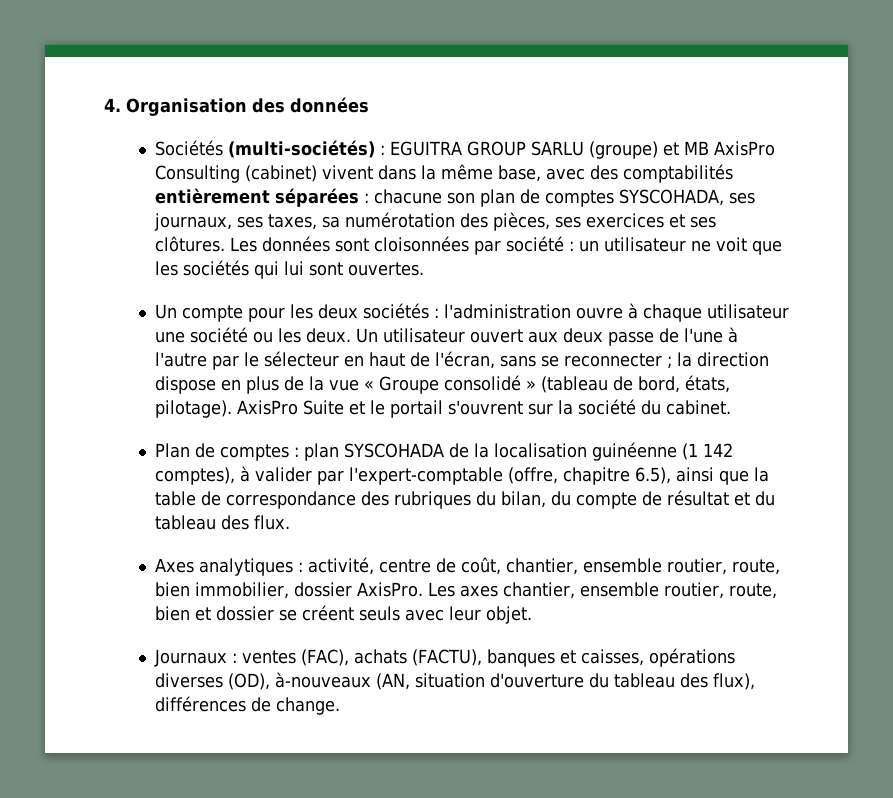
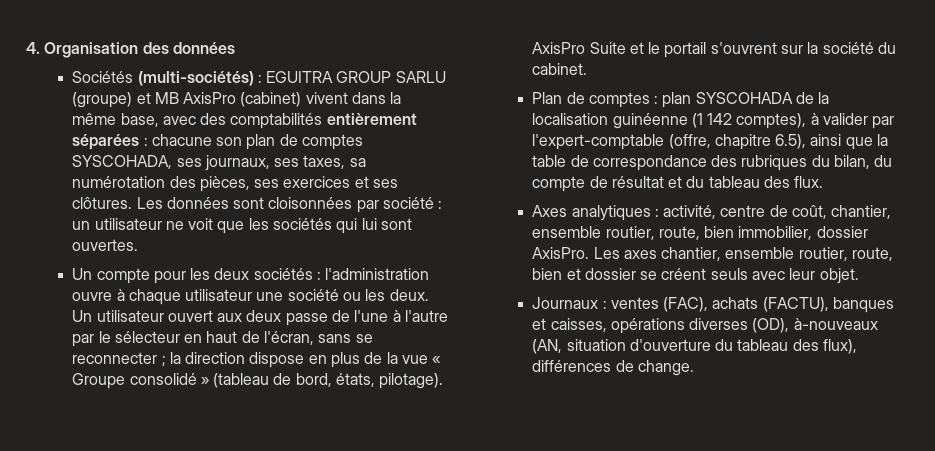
- Sociétés (multi-sociétés) : EGUITRA GROUP SARLU (groupe) et MB AxisPro Consulting (cabinet) vivent dans la même base, avec des comptabilités entièrement séparées : chacune son plan de comptes SYSCOHADA, ses journaux, ses taxes, sa numérotation des pièces, ses exercices et ses clôtures.
+ Sociétés (multi-sociétés) : EGUITRA GROUP SARLU (groupe) et MB AxisPro (cabinet) vivent dans la même base, avec des comptabilités entièrement séparées : chacune son plan de comptes SYSCOHADA, ses journaux, ses taxes, sa numérotation des pièces, ses exercices et ses clôtures.

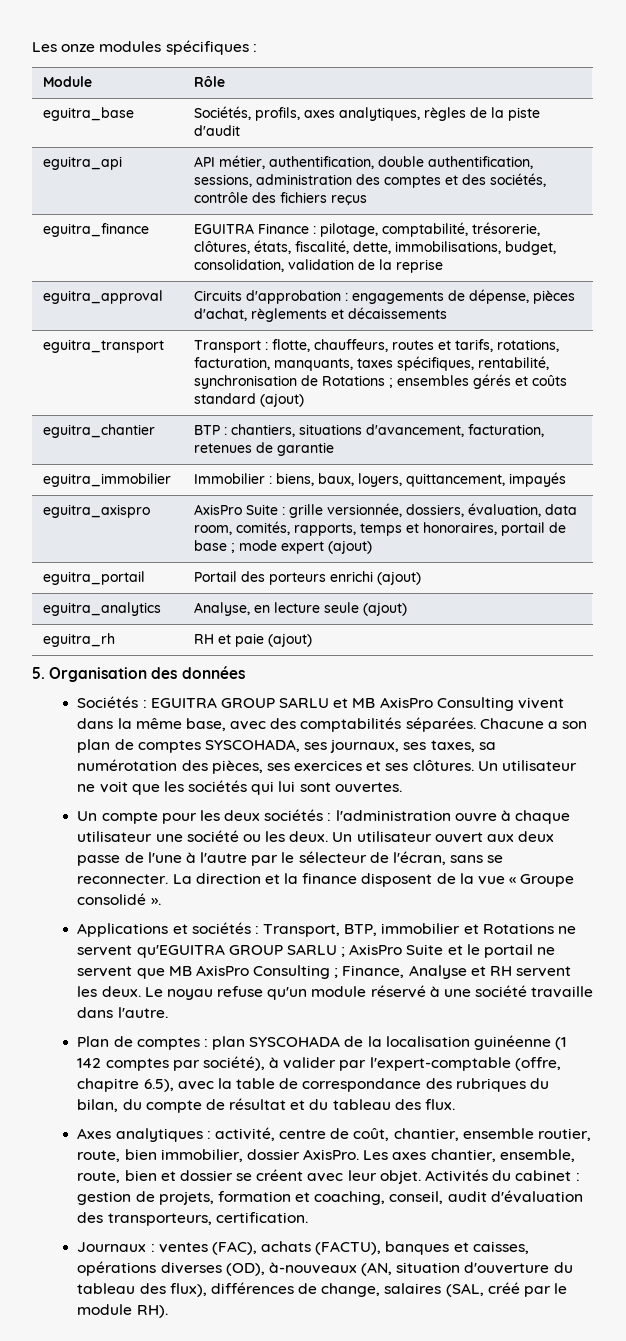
- 4. Organisation des données
+ Les onze modules spécifiques :
+ Module | Rôle
+ eguitra_base | Sociétés, profils, axes analytiques, règles de la piste d'audit
+ eguitra_api | API métier, authentification, double authentification, sessions, administration des comptes et des sociétés, contrôle des fichiers reçus
+ eguitra_finance | EGUITRA Finance : pilotage, comptabilité, trésorerie, clôtures, états, fiscalité, dette, immobilisations, budget, consolidation, validation de la reprise
+ eguitra_approval | Circuits d'approbation : engagements de dépense, pièces d'achat, règlements et décaissements
+ eguitra_transport | Transport : flotte, chauffeurs, routes et tarifs, rotations, facturation, manquants, taxes spécifiques, rentabilité, synchronisation de Rotations ; ensembles gérés et coûts standard (ajout)
+ eguitra_chantier | BTP : chantiers, situations d'avancement, facturation, retenues de garantie
+ eguitra_immobilier | Immobilier : biens, baux, loyers, quittancement, impayés
+ eguitra_axispro | AxisPro Suite : grille versionnée, dossiers, évaluation, data room, comités, rapports, temps et honoraires, portail de base ; mode expert (ajout)
+ eguitra_portail | Portail des porteurs enrichi (ajout)
+ eguitra_analytics | Analyse, en lecture seule (ajout)
+ eguitra_rh | RH et paie (ajout)
+ 5. Organisation des données
- Sociétés (multi-sociétés) : EGUITRA GROUP SARLU (groupe) et MB AxisPro (cabinet) vivent dans la même base, avec des comptabilités entièrement séparées : chacune son plan de comptes SYSCOHADA, ses journaux, ses taxes, sa numérotation des pièces, ses exercices et ses clôtures.
+ Sociétés : EGUITRA GROUP SARLU et MB AxisPro Consulting vivent dans la même base, avec des comptabilités séparées. Chacune a son plan de comptes SYSCOHADA, ses journaux, ses taxes, sa numérotation des pièces, ses exercices et ses clôtures.
- Les données sont cloisonnées par société : un utilisateur ne voit que les sociétés qui lui sont ouvertes.
+ Un utilisateur ne voit que les sociétés qui lui sont ouvertes.
- Un utilisateur ouvert aux deux passe de l'une à l'autre par le sélecteur en haut de l'écran, sans se reconnecter ; la direction dispose en plus de la vue « Groupe consolidé » (tableau de bord, états, pilotage). AxisPro Suite et le portail s'ouvrent sur la société du cabinet.
+ Un utilisateur ouvert aux deux passe de l'une à l'autre par le sélecteur de l'écran, sans se reconnecter. La direction et la finance disposent de la vue « Groupe consolidé ».
+ Applications et sociétés : Transport, BTP, immobilier et Rotations ne servent qu'EGUITRA GROUP SARLU ; AxisPro Suite et le portail ne servent que MB AxisPro Consulting ; Finance, Analyse et RH servent les deux. Le noyau refuse qu'un module réservé à une société travaille dans l'autre.
- Plan de comptes : plan SYSCOHADA de la localisation guinéenne (1 142 comptes), à valider par l'expert-comptable (offre, chapitre 6.5), ainsi que la table de correspondance des rubriques du bilan, du compte de résultat et du tableau des flux.
+ Plan de comptes : plan SYSCOHADA de la localisation guinéenne (1 142 comptes par société), à valider par l'expert-comptable (offre, chapitre 6.5), avec la table de correspondance des rubriques du bilan, du compte de résultat et du tableau des flux.
- Les axes chantier, ensemble routier, route, bien et dossier se créent seuls avec leur objet.
+ Les axes chantier, ensemble, route, bien et dossier se créent avec leur objet. Activités du cabinet : gestion de projets, formation et coaching, conseil, audit d'évaluation des transporteurs, certification.
- Journaux : ventes (FAC), achats (FACTU), banques et caisses, opérations diverses (OD), à-nouveaux (AN, situation d'ouverture du tableau des flux), différences de change.
+ Journaux : ventes (FAC), achats (FACTU), banques et caisses, opérations diverses (OD), à-nouveaux (AN, situation d'ouverture du tableau des flux), différences de change, salaires (SAL, créé par le module RH).

